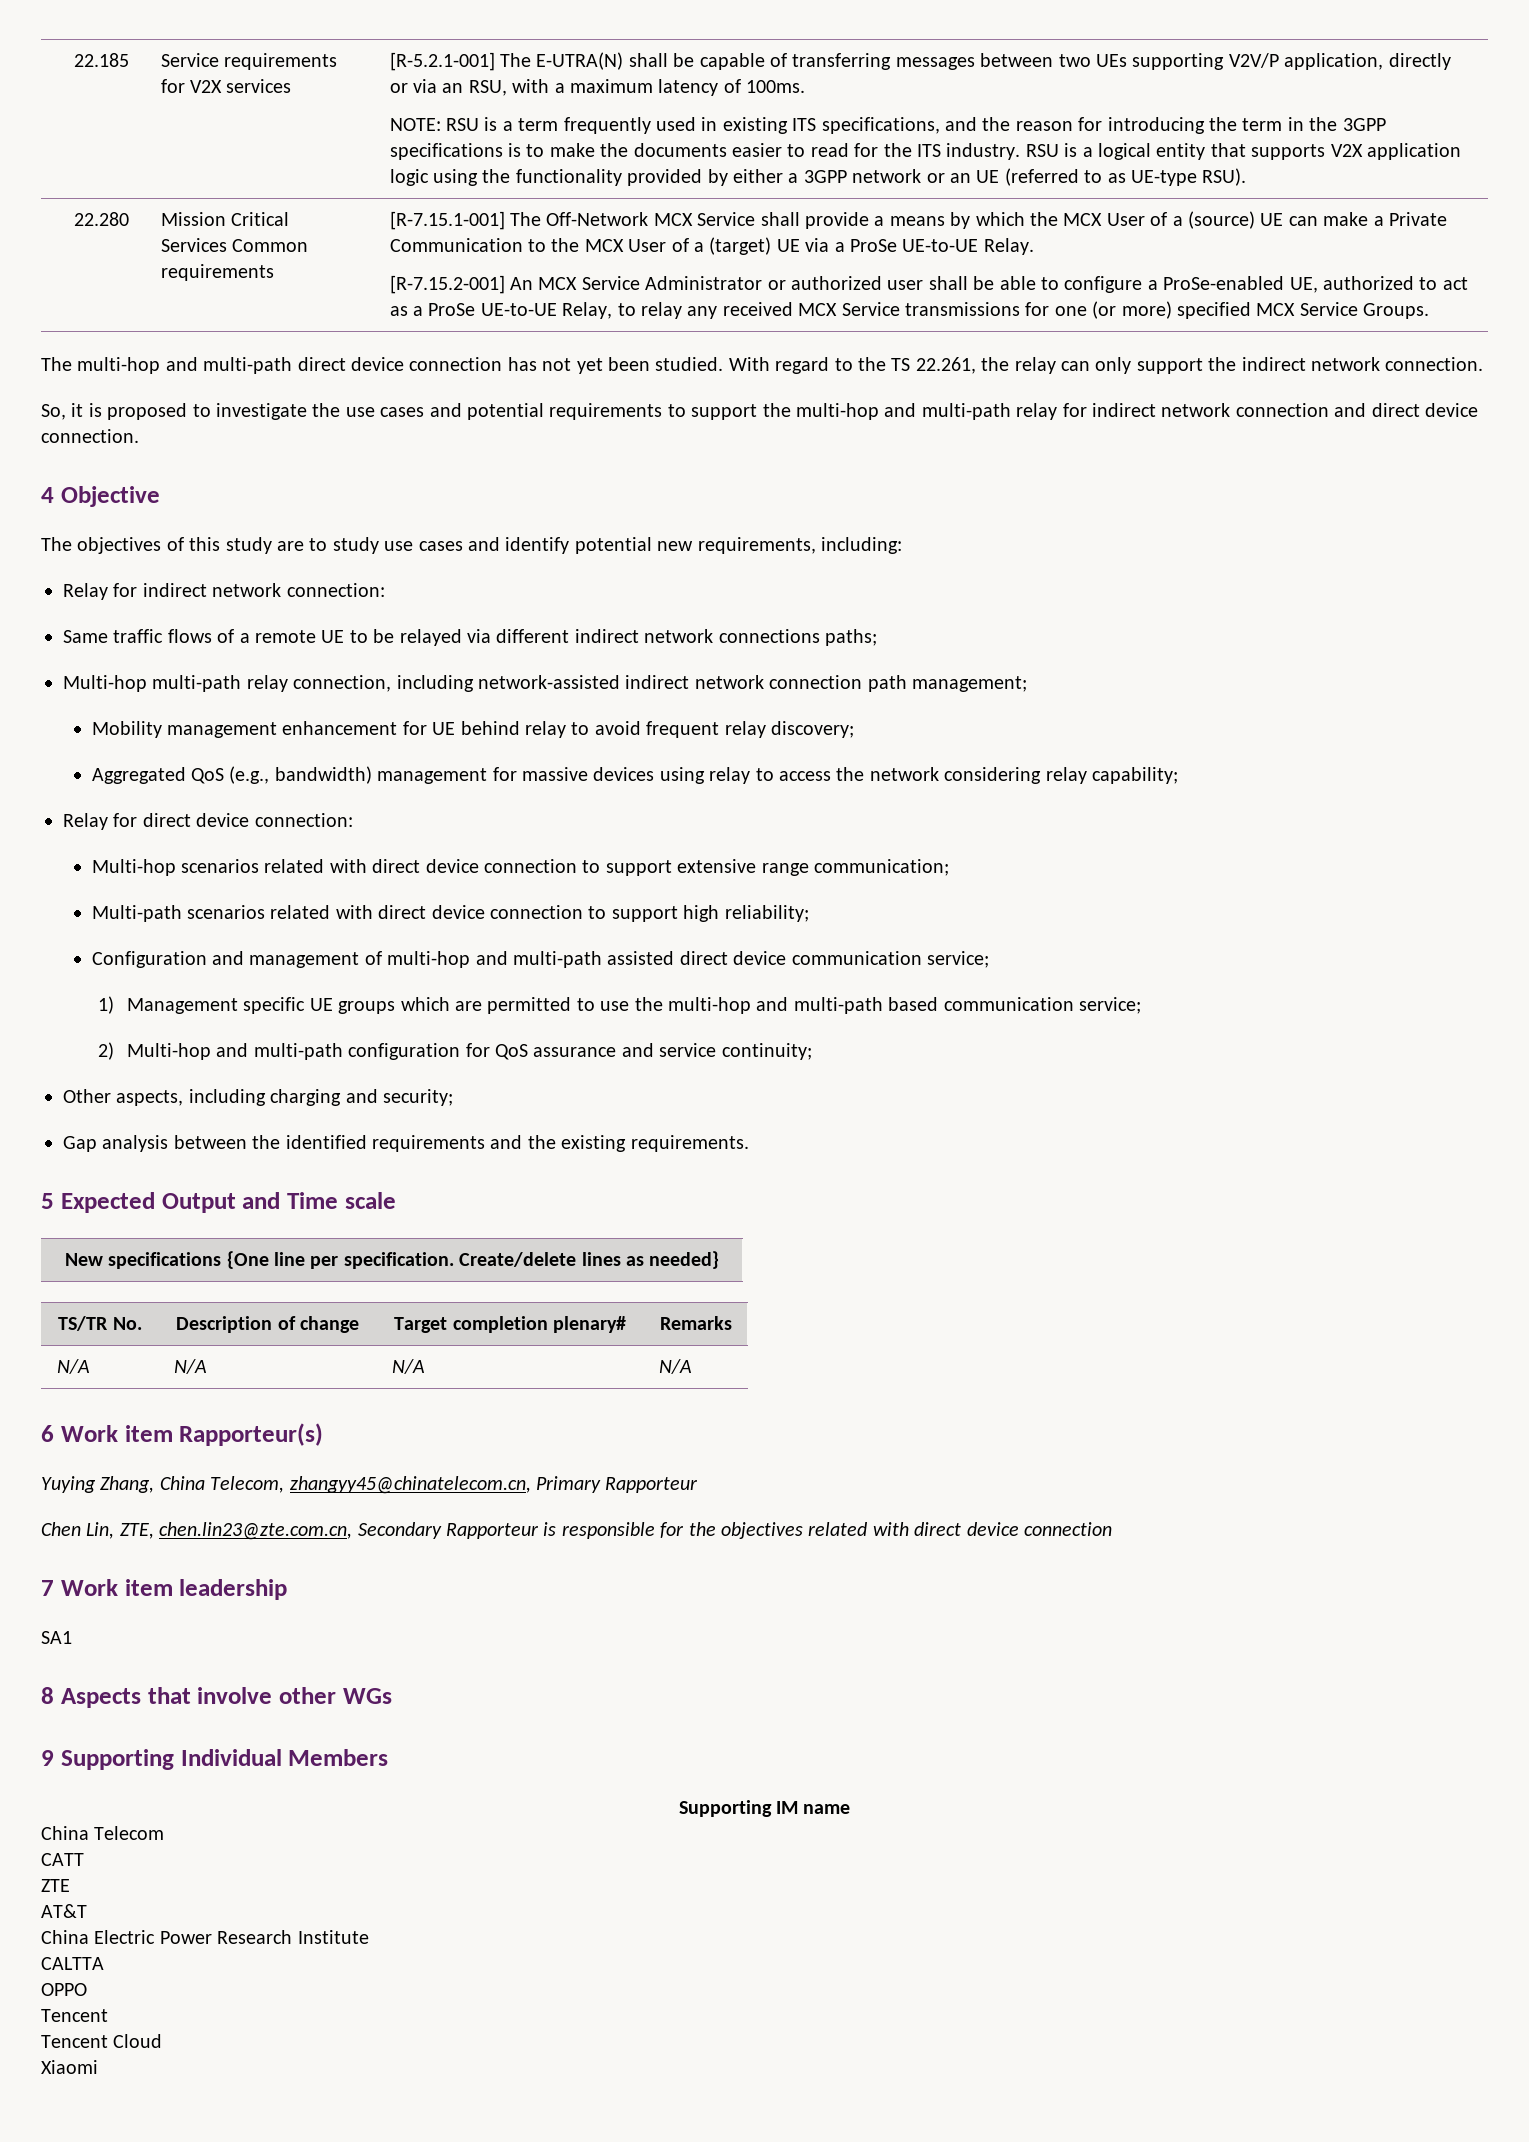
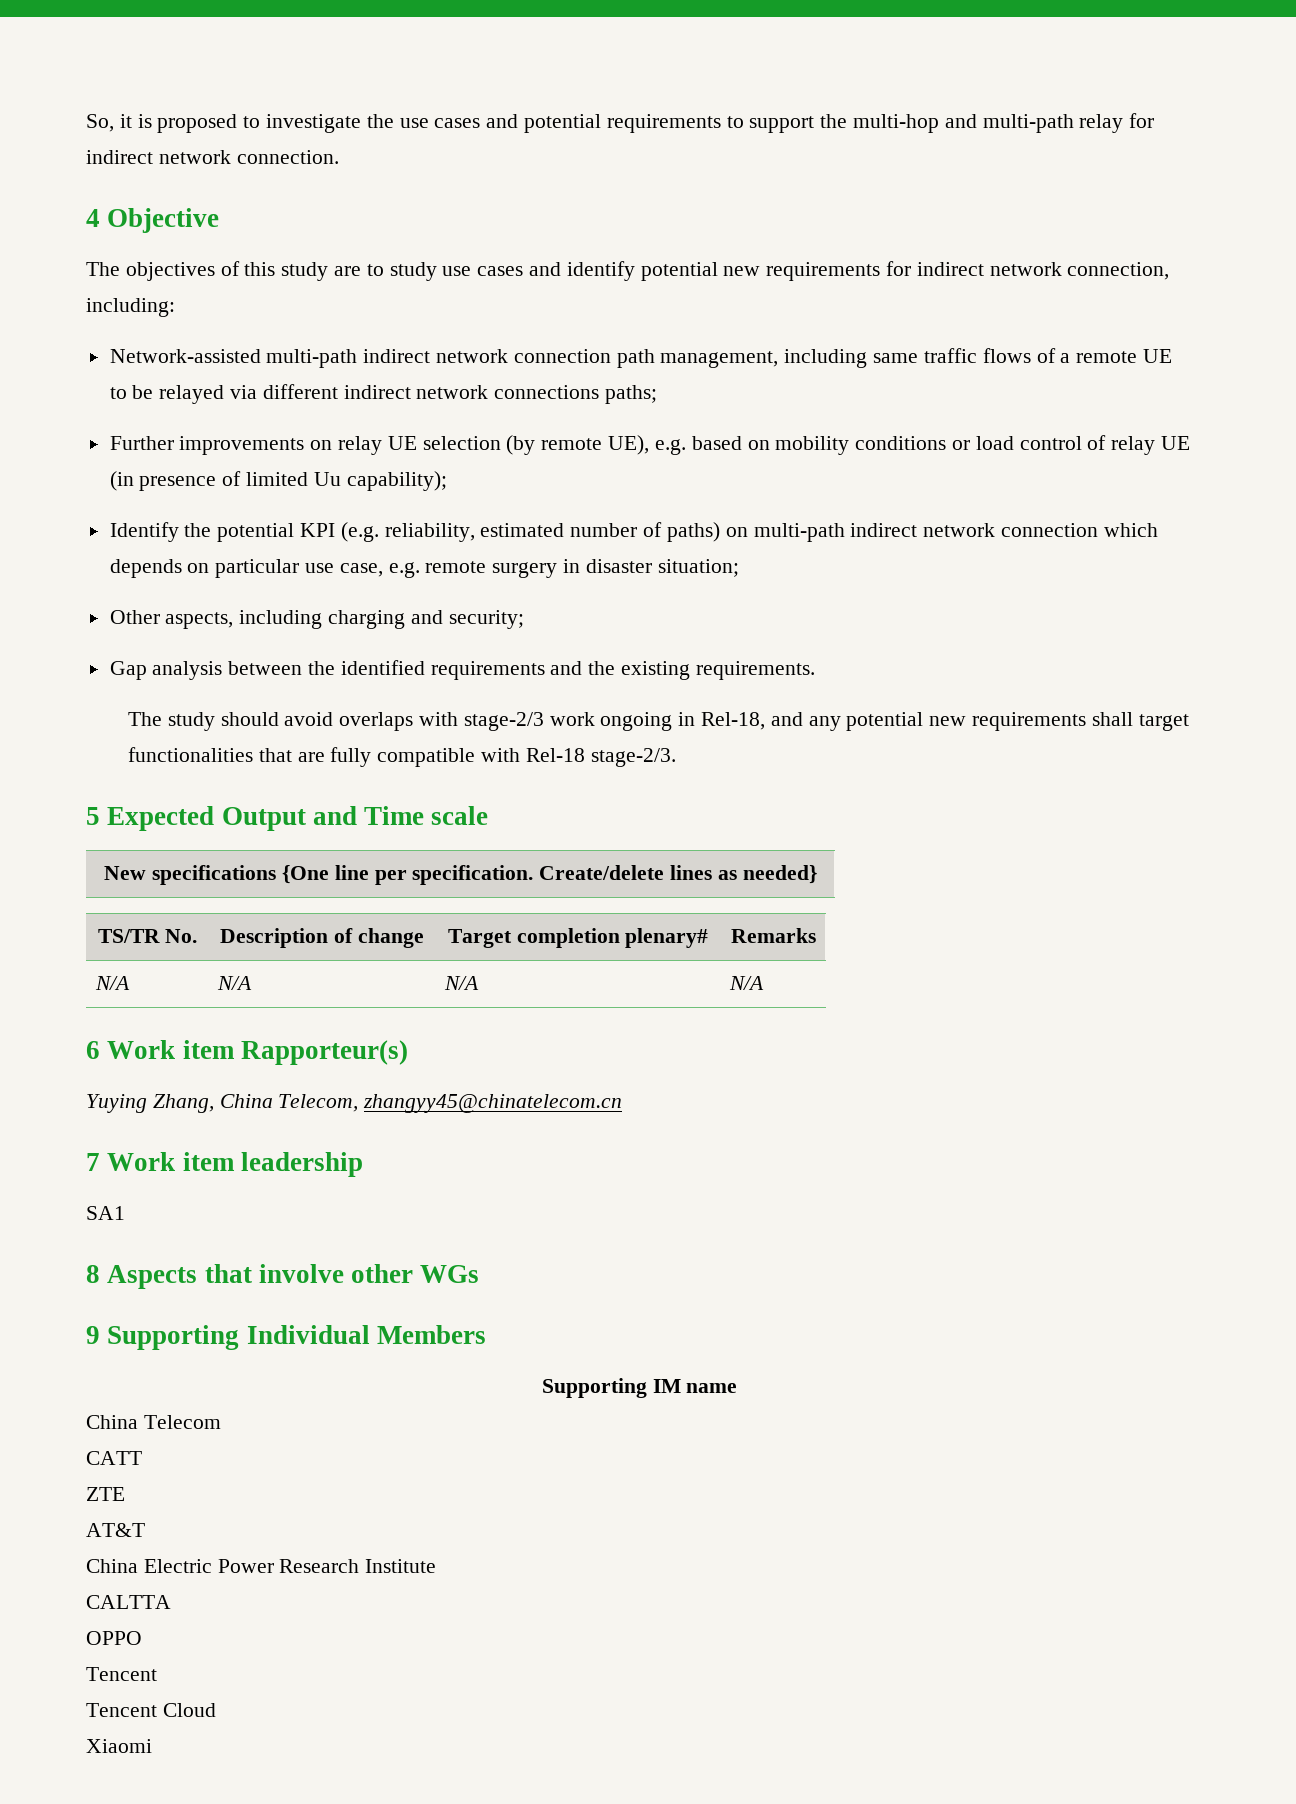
- 22.185 | Service requirements for V2X services | [R-5.2.1-001] The E-UTRA(N) shall be capable of transferring messages between two UEs supporting V2V/P application, directly or via an RSU, with a maximum latency of 100ms.
- NOTE: RSU is a term frequently used in existing ITS specifications, and the reason for introducing the term in the 3GPP specifications is to make the documents easier to read for the ITS industry. RSU is a logical entity that supports V2X application logic using the functionality provided by either a 3GPP network or an UE (referred to as UE-type RSU).
- 22.280 | Mission Critical Services Common requirements | [R-7.15.1-001] The Off-Network MCX Service shall provide a means by which the MCX User of a (source) UE can make a Private Communication to the MCX User of a (target) UE via a ProSe UE-to-UE Relay.
- [R-7.15.2-001] An MCX Service Administrator or authorized user shall be able to configure a ProSe-enabled UE, authorized to act as a ProSe UE-to-UE Relay, to relay any received MCX Service transmissions for one (or more) specified MCX Service Groups.
- The multi-hop and multi-path direct device connection has not yet been studied. With regard to the TS 22.261, the relay can only support the indirect network connection.
- So, it is proposed to investigate the use cases and potential requirements to support the multi-hop and multi-path relay for indirect network connection and direct device connection.
+ So, it is proposed to investigate the use cases and potential requirements to support the multi-hop and multi-path relay for indirect network connection.
- The objectives of this study are to study use cases and identify potential new requirements, including:
- Relay for indirect network connection:
- Same traffic flows of a remote UE to be relayed via different indirect network connections paths;
+ The objectives of this study are to study use cases and identify potential new requirements for indirect network connection, including:
+ Network-assisted multi-path indirect network connection path management, including same traffic flows of a remote UE to be relayed via different indirect network connections paths;
- Multi-hop multi-path relay connection, including network-assisted indirect network connection path management;
- Mobility management enhancement for UE behind relay to avoid frequent relay discovery;
- Aggregated QoS (e.g., bandwidth) management for massive devices using relay to access the network considering relay capability;
- Relay for direct device connection:
- Multi-hop scenarios related with direct device connection to support extensive range communication;
- Multi-path scenarios related with direct device connection to support high reliability;
- Configuration and management of multi-hop and multi-path assisted direct device communication service;
- 1) Management specific UE groups which are permitted to use the multi-hop and multi-path based communication service;
- 2) Multi-hop and multi-path configuration for QoS assurance and service continuity;
+ Further improvements on relay UE selection (by remote UE), e.g. based on mobility conditions or load control of relay UE (in presence of limited Uu capability);
+ Identify the potential KPI (e.g. reliability, estimated number of paths) on multi-path indirect network connection which depends on particular use case, e.g. remote surgery in disaster situation;
+ The study should avoid overlaps with stage-2/3 work ongoing in Rel-18, and any potential new requirements shall target functionalities that are fully compatible with Rel-18 stage-2/3.
- Yuying Zhang, China Telecom, zhangyy45@chinatelecom.cn, Primary Rapporteur
- Chen Lin, ZTE, chen.lin23@zte.com.cn, Secondary Rapporteur is responsible for the objectives related with direct device connection
+ Yuying Zhang, China Telecom, zhangyy45@chinatelecom.cn

